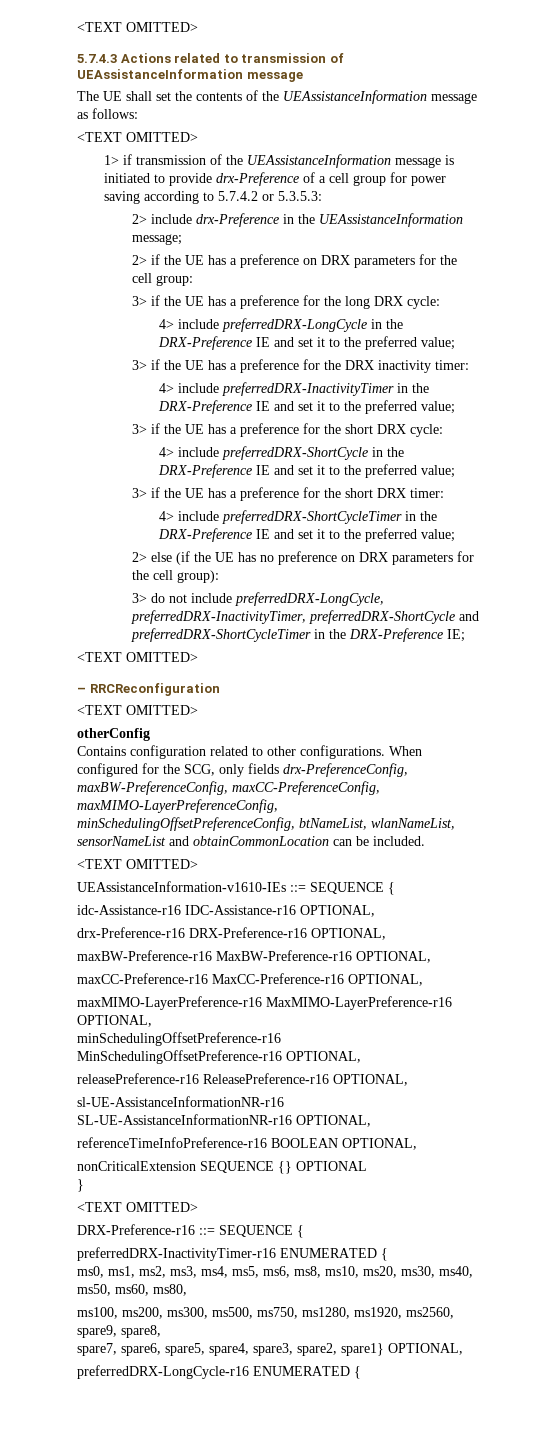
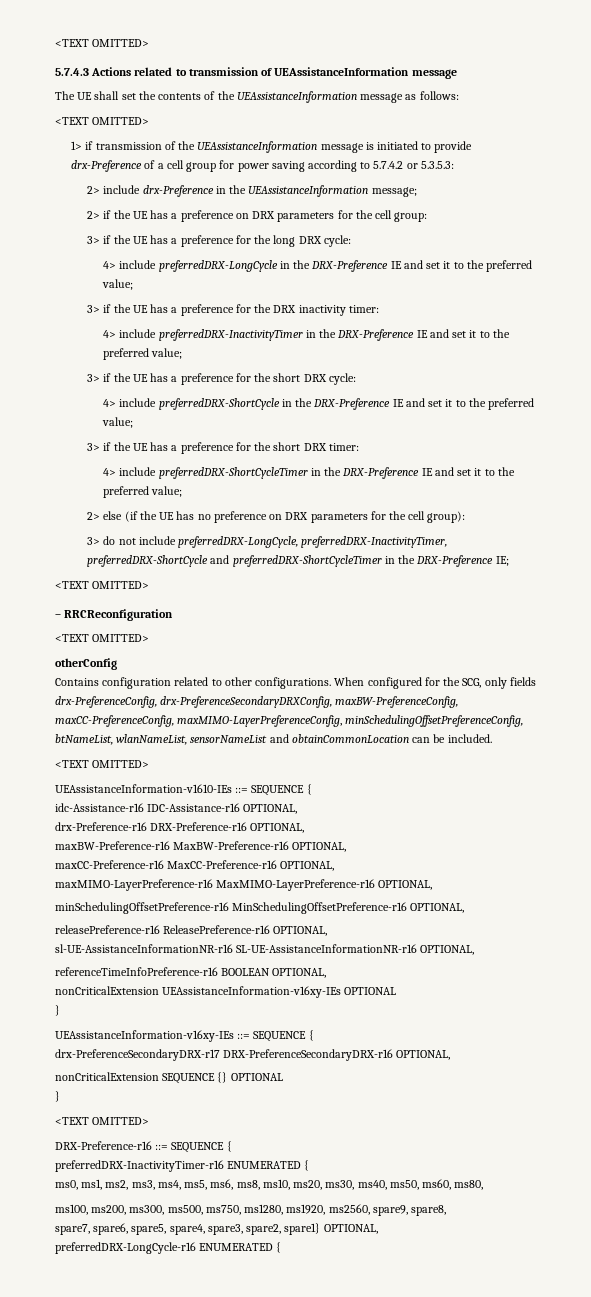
- When configured for the SCG, only fields drx-PreferenceConfig, maxBW-PreferenceConfig, maxCC-PreferenceConfig, maxMIMO-LayerPreferenceConfig, minSchedulingOffsetPreferenceConfig, btNameList, wlanNameList, sensorNameList and obtainCommonLocation can be included.
+ When configured for the SCG, only fields drx-PreferenceConfig, drx-PreferenceSecondaryDRXConfig, maxBW-PreferenceConfig, maxCC-PreferenceConfig, maxMIMO-LayerPreferenceConfig, minSchedulingOffsetPreferenceConfig, btNameList, wlanNameList, sensorNameList and obtainCommonLocation can be included.
+ nonCriticalExtension UEAssistanceInformation-v16xy-IEs OPTIONAL
+ }
+ UEAssistanceInformation-v16xy-IEs ::= SEQUENCE {
+ drx-PreferenceSecondaryDRX-r17 DRX-PreferenceSecondaryDRX-r16 OPTIONAL,

